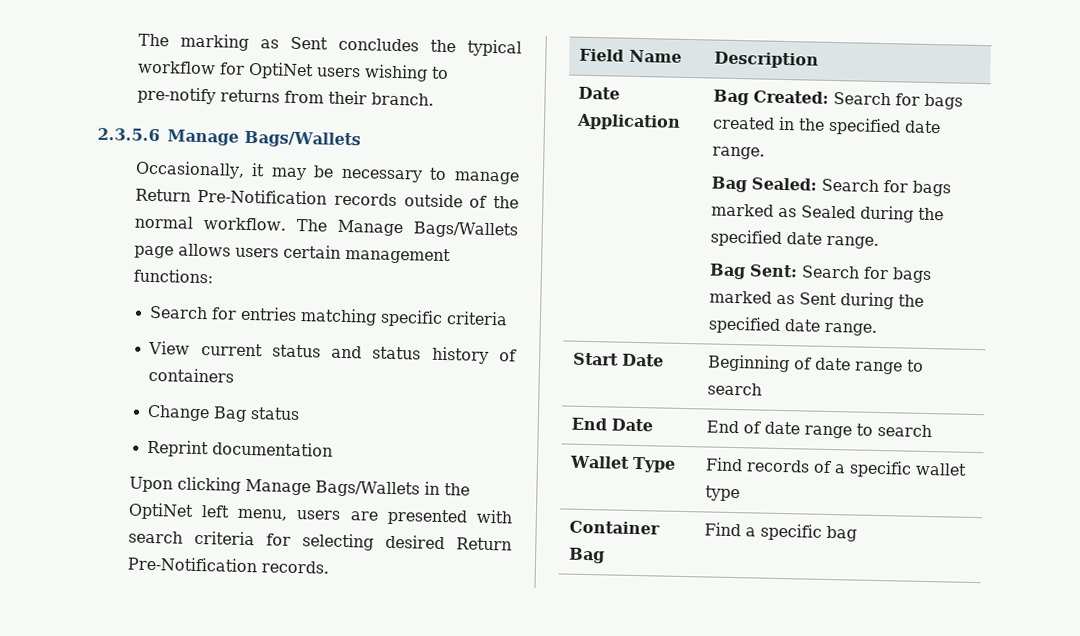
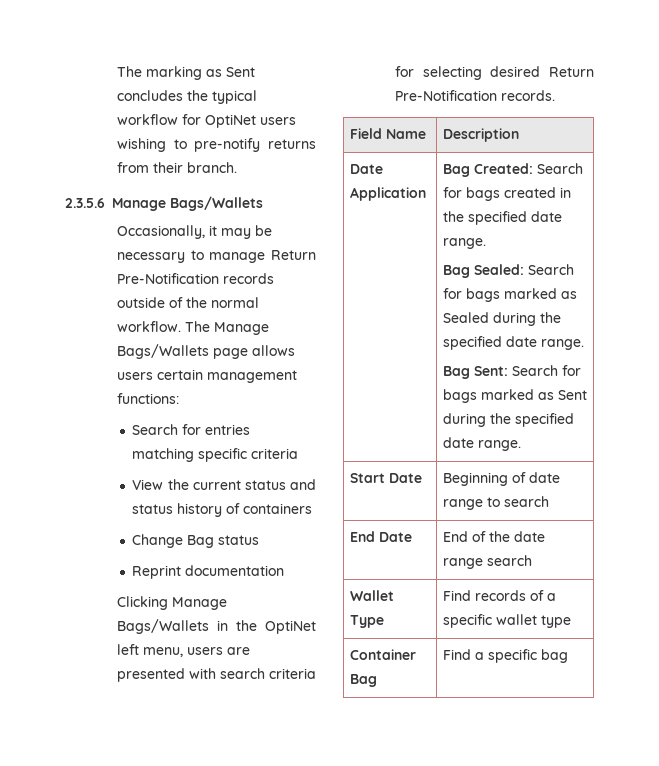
- View current status and status history of containers
+ View the current status and status history of containers
- Upon clicking Manage Bags/Wallets in the OptiNet left menu, users are presented with search criteria for selecting desired Return Pre-Notification records.
+ Clicking Manage Bags/Wallets in the OptiNet left menu, users are presented with search criteria for selecting desired Return Pre-Notification records.
- End Date | End of date range to search
+ End Date | End of the date range search

